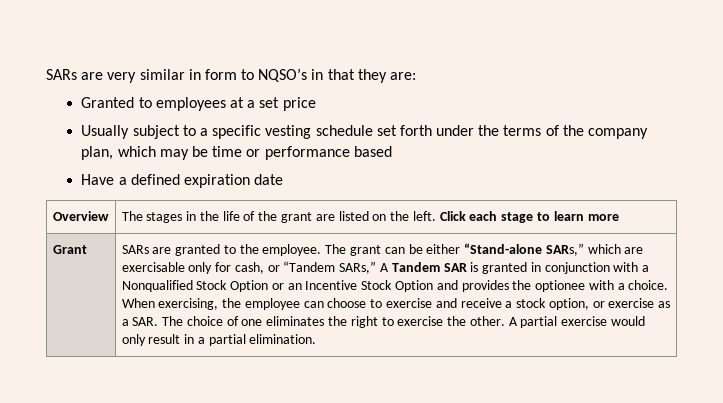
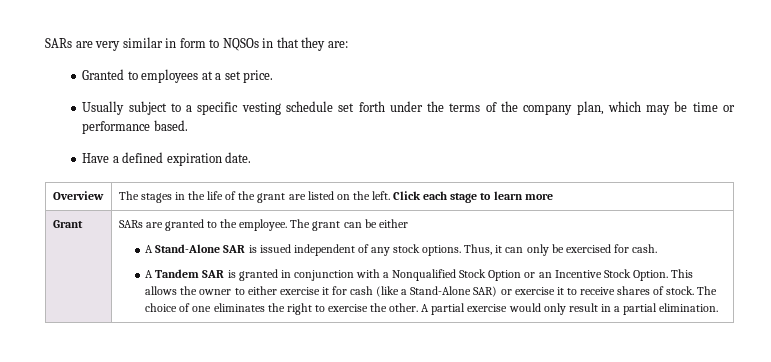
- SARs are very similar in form to NQSO’s in that they are:
+ SARs are very similar in form to NQSOs in that they are:
- Granted to employees at a set price
+ Granted to employees at a set price.
- Usually subject to a specific vesting schedule set forth under the terms of the company plan, which may be time or performance based
+ Usually subject to a specific vesting schedule set forth under the terms of the company plan, which may be time or performance based.
- Have a defined expiration date
+ Have a defined expiration date.
- The grant can be either “Stand-alone SARs,” which are exercisable only for cash, or “Tandem SARs,” A Tandem SAR is granted in conjunction with a Nonqualified Stock Option or an Incentive Stock Option and provides the optionee with a choice. When exercising, the employee can choose to exercise and receive a stock option, or exercise as a SAR. The choice of one eliminates the right to exercise the other.
+ The grant can be either
+ A Stand-Alone SAR is issued independent of any stock options. Thus, it can only be exercised for cash.
+ A Tandem SAR is granted in conjunction with a Nonqualified Stock Option or an Incentive Stock Option. This allows the owner to either exercise it for cash (like a Stand-Alone SAR) or exercise it to receive shares of stock. The choice of one eliminates the right to exercise the other.

